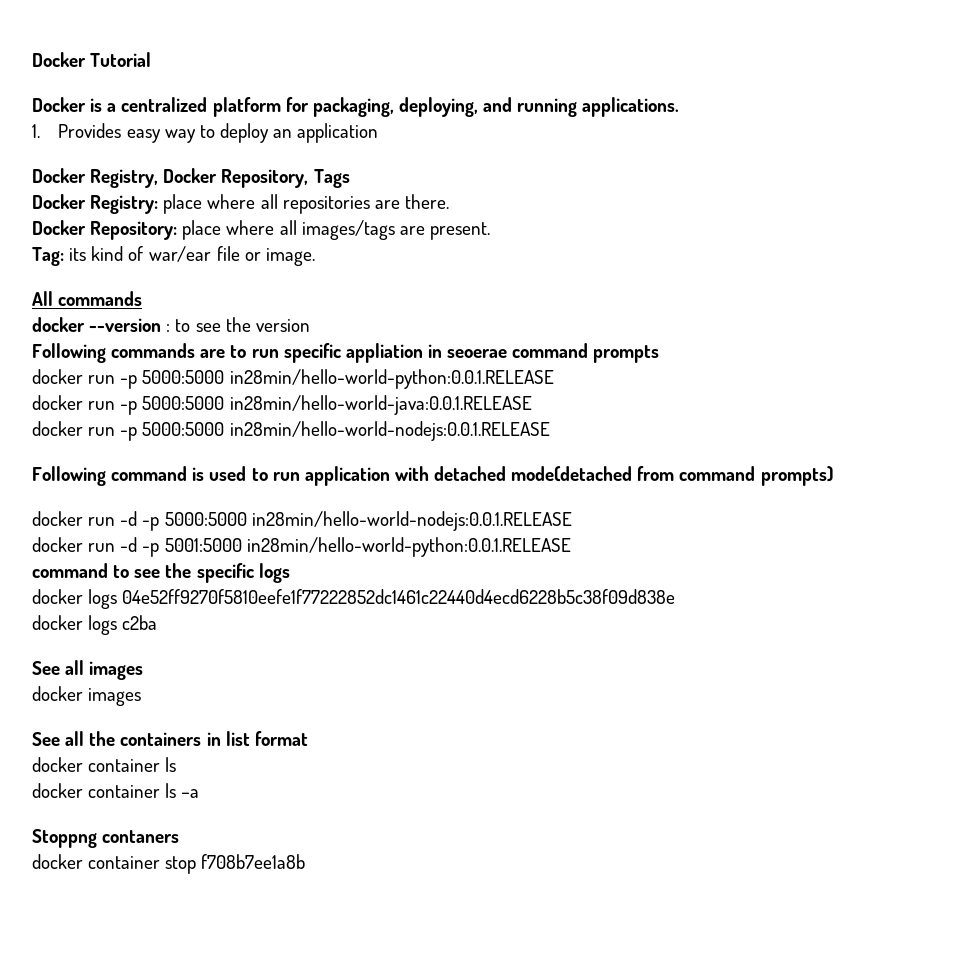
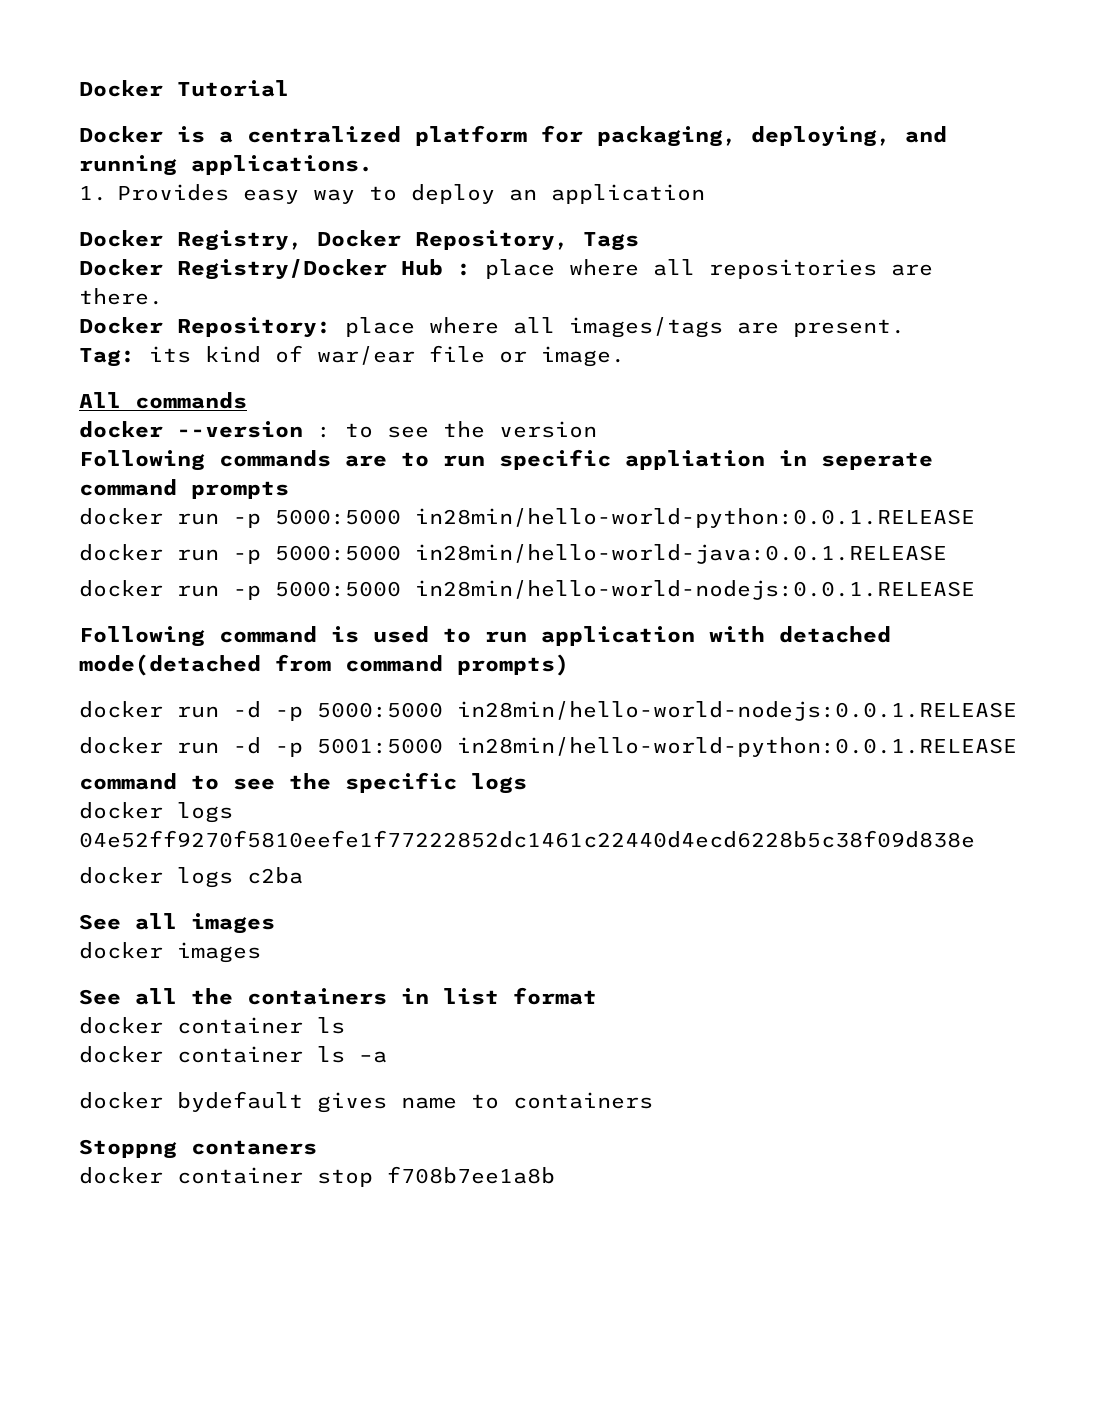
- Docker Registry: place where all repositories are there.
+ Docker Registry/Docker Hub : place where all repositories are there.
- Following commands are to run specific appliation in seoerae command prompts
+ Following commands are to run specific appliation in seperate command prompts
+ docker bydefault gives name to containers

